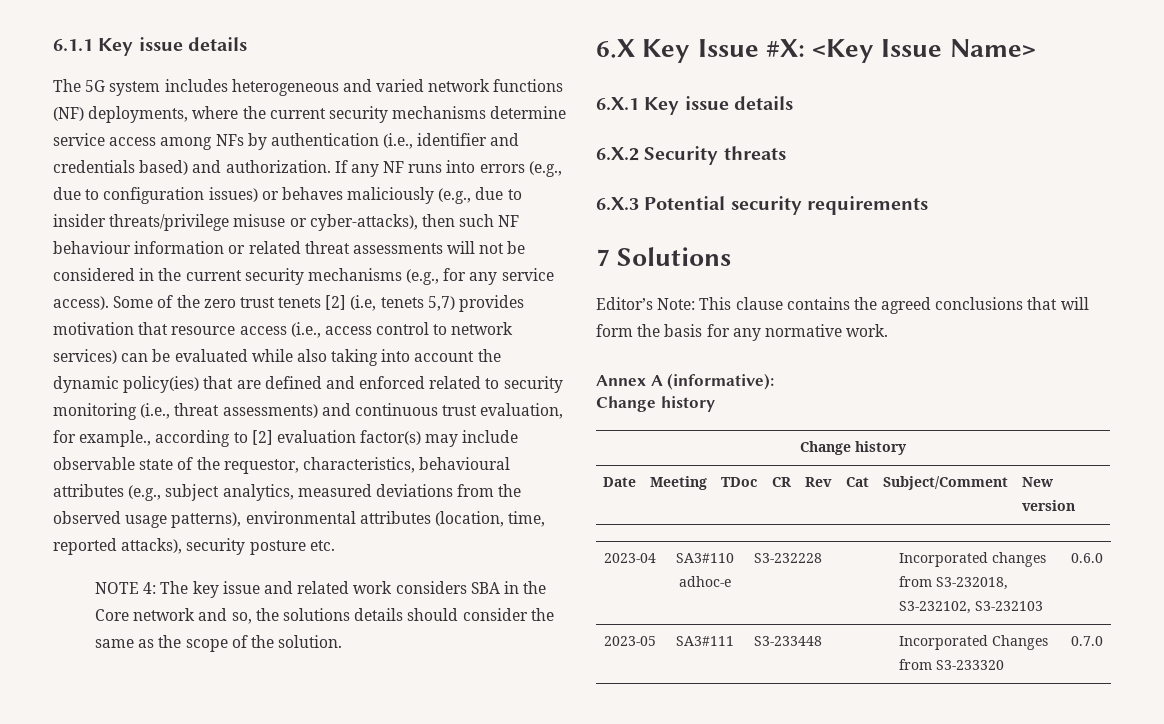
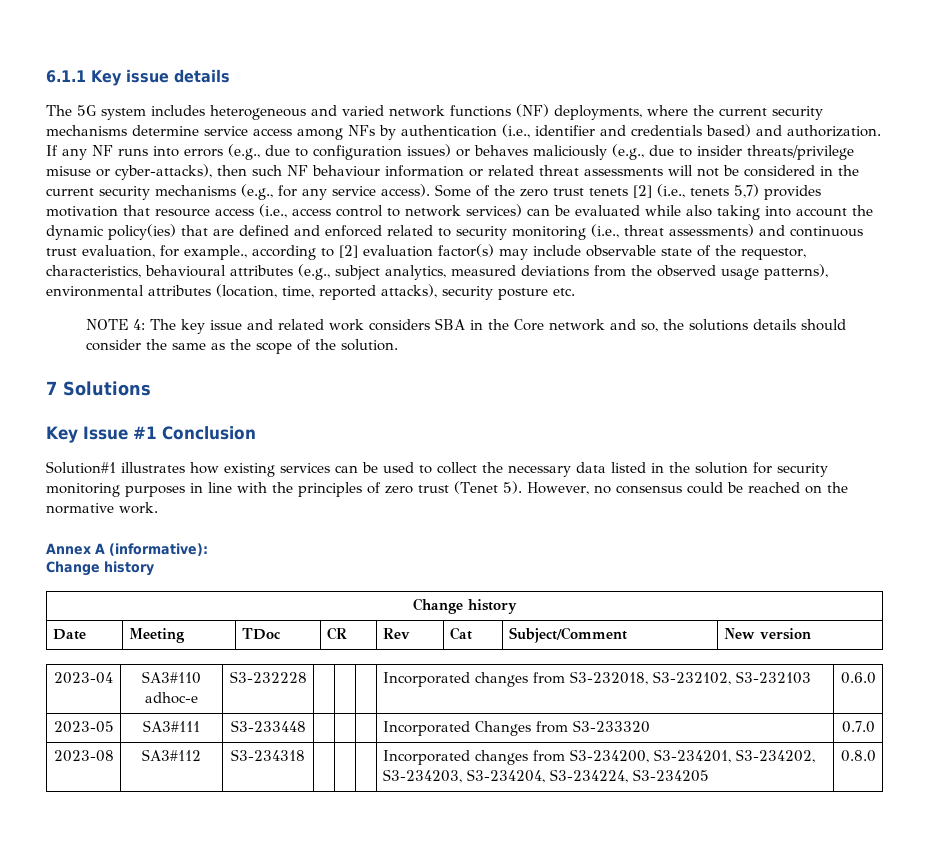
- Some of the zero trust tenets [2] (i.e, tenets 5,7) provides motivation that resource access (i.e., access control to network services) can be evaluated while also taking into account the dynamic policy(ies) that are defined and enforced related to security monitoring (i.e., threat assessments) and continuous trust evaluation, for example., according to [2] evaluation factor(s) may include observable state of the requestor, characteristics, behavioural attributes (e.g., subject analytics, measured deviations from the observed usage patterns), environmental attributes (location, time, reported attacks), security posture etc.
+ Some of the zero trust tenets [2] (i.e., tenets 5,7) provides motivation that resource access (i.e., access control to network services) can be evaluated while also taking into account the dynamic policy(ies) that are defined and enforced related to security monitoring (i.e., threat assessments) and continuous trust evaluation, for example., according to [2] evaluation factor(s) may include observable state of the requestor, characteristics, behavioural attributes (e.g., subject analytics, measured deviations from the observed usage patterns), environmental attributes (location, time, reported attacks), security posture etc.
- 6.X Key Issue #X: <Key Issue Name>
- 6.X.1 Key issue details
- 6.X.2 Security threats
- 6.X.3 Potential security requirements
  7 Solutions
- Editor’s Note: This clause contains the agreed conclusions that will form the basis for any normative work.
+ Key Issue #1 Conclusion
+ Solution#1 illustrates how existing services can be used to collect the necessary data listed in the solution for security monitoring purposes in line with the principles of zero trust (Tenet 5). However, no consensus could be reached on the normative work.
+ 2023-08 | SA3#112 | S3-234318 | | | | Incorporated changes from S3-234200, S3-234201, S3-234202, S3-234203, S3-234204, S3-234224, S3-234205 | 0.8.0

